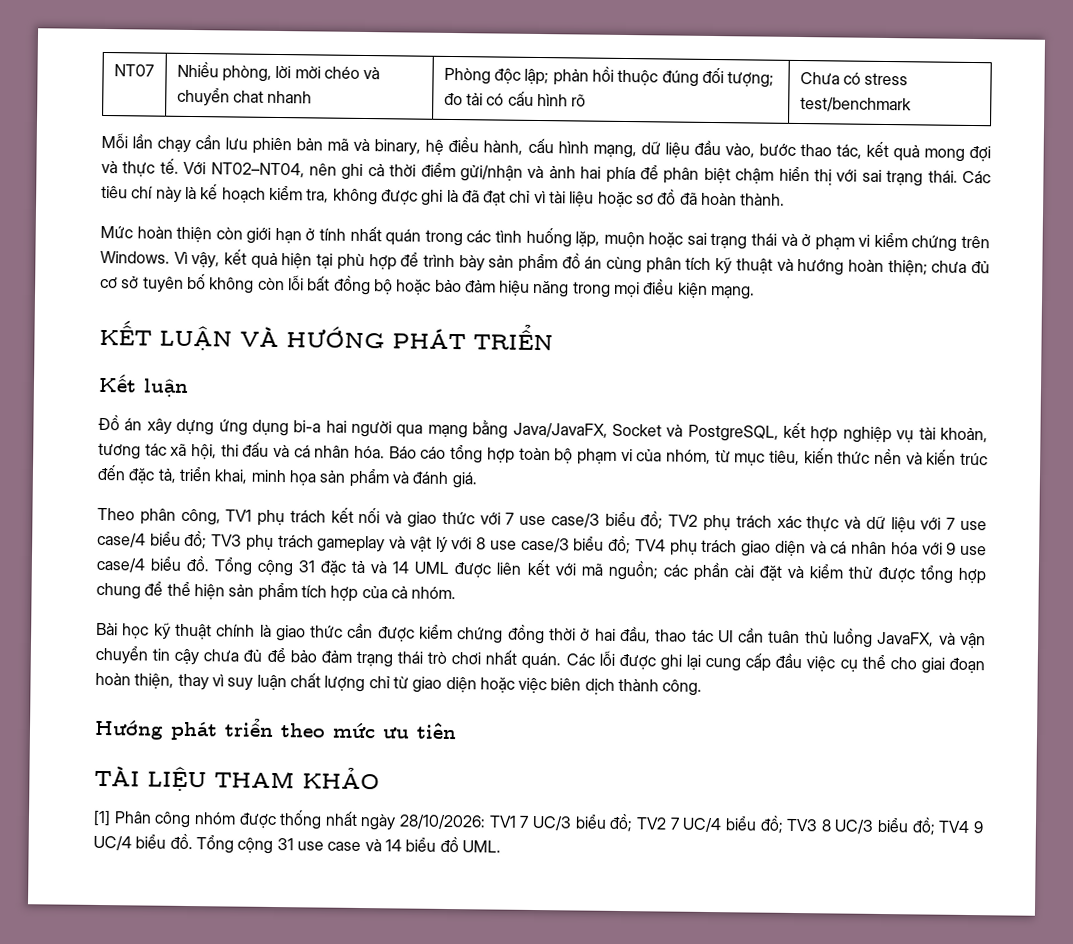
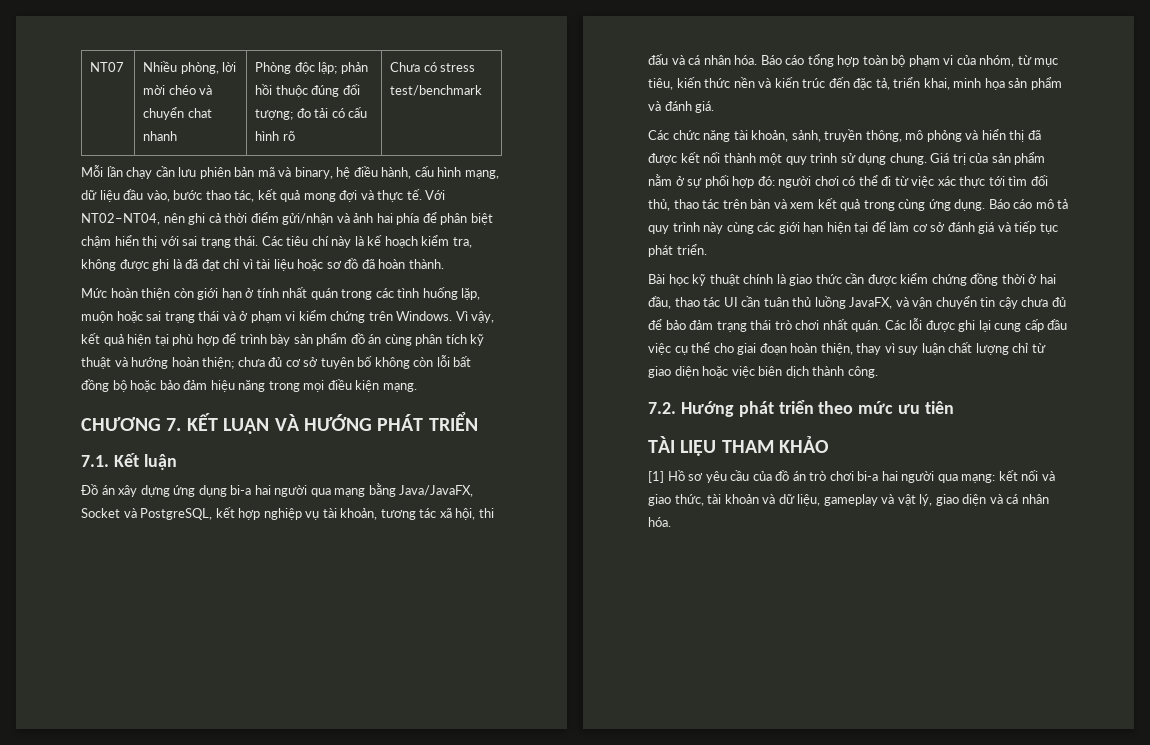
- KẾT LUẬN VÀ HƯỚNG PHÁT TRIỂN
+ CHƯƠNG 7. KẾT LUẬN VÀ HƯỚNG PHÁT TRIỂN
- Kết luận
+ 7.1. Kết luận
- Theo phân công, TV1 phụ trách kết nối và giao thức với 7 use case/3 biểu đồ; TV2 phụ trách xác thực và dữ liệu với 7 use case/4 biểu đồ; TV3 phụ trách gameplay và vật lý với 8 use case/3 biểu đồ; TV4 phụ trách giao diện và cá nhân hóa với 9 use case/4 biểu đồ. Tổng cộng 31 đặc tả và 14 UML được liên kết với mã nguồn; các phần cài đặt và kiểm thử được tổng hợp chung để thể hiện sản phẩm tích hợp của cả nhóm.
+ Các chức năng tài khoản, sảnh, truyền thông, mô phỏng và hiển thị đã được kết nối thành một quy trình sử dụng chung. Giá trị của sản phẩm nằm ở sự phối hợp đó: người chơi có thể đi từ việc xác thực tới tìm đối thủ, thao tác trên bàn và xem kết quả trong cùng ứng dụng. Báo cáo mô tả quy trình này cùng các giới hạn hiện tại để làm cơ sở đánh giá và tiếp tục phát triển.
- Hướng phát triển theo mức ưu tiên
+ 7.2. Hướng phát triển theo mức ưu tiên
- [1] Phân công nhóm được thống nhất ngày 28/10/2026: TV1 7 UC/3 biểu đồ; TV2 7 UC/4 biểu đồ; TV3 8 UC/3 biểu đồ; TV4 9 UC/4 biểu đồ. Tổng cộng 31 use case và 14 biểu đồ UML.
+ [1] Hồ sơ yêu cầu của đồ án trò chơi bi-a hai người qua mạng: kết nối và giao thức, tài khoản và dữ liệu, gameplay và vật lý, giao diện và cá nhân hóa.

